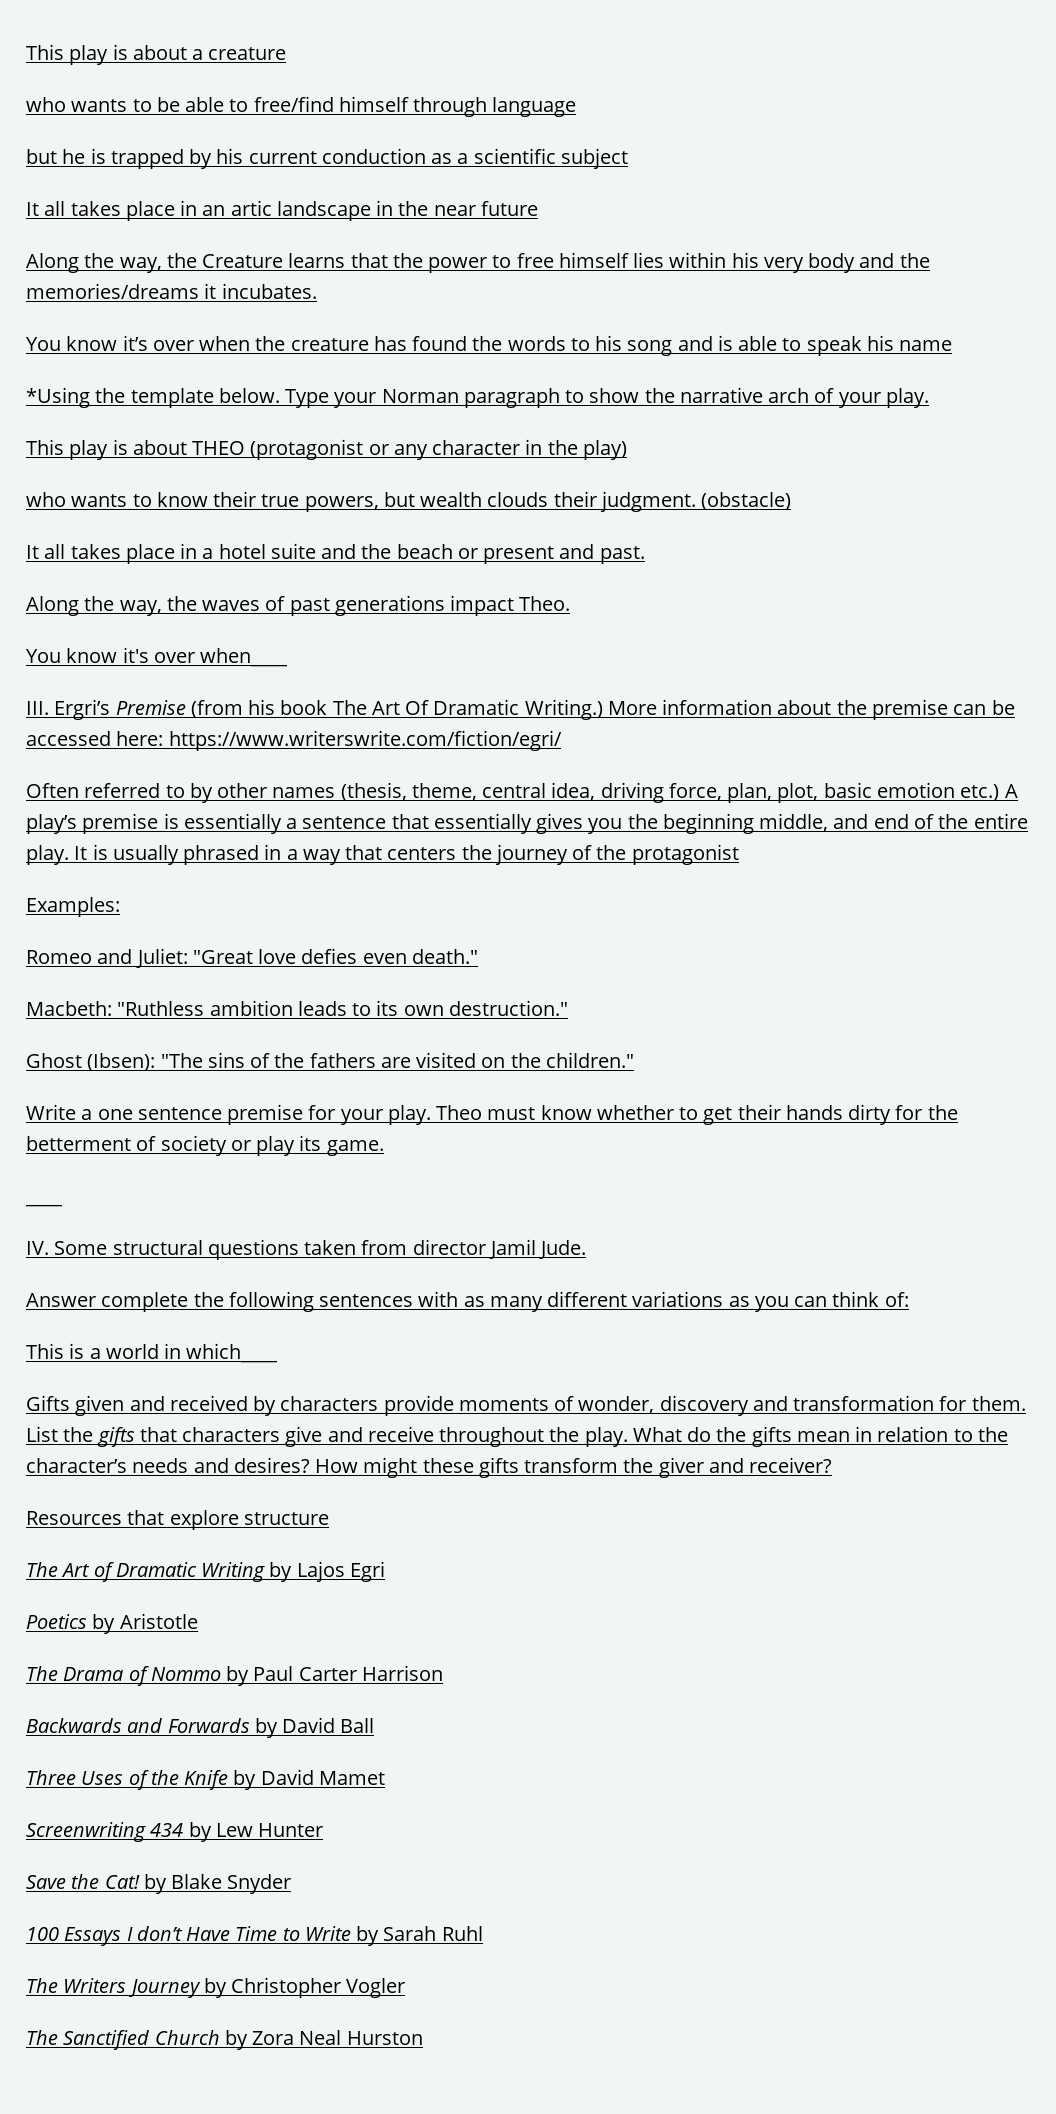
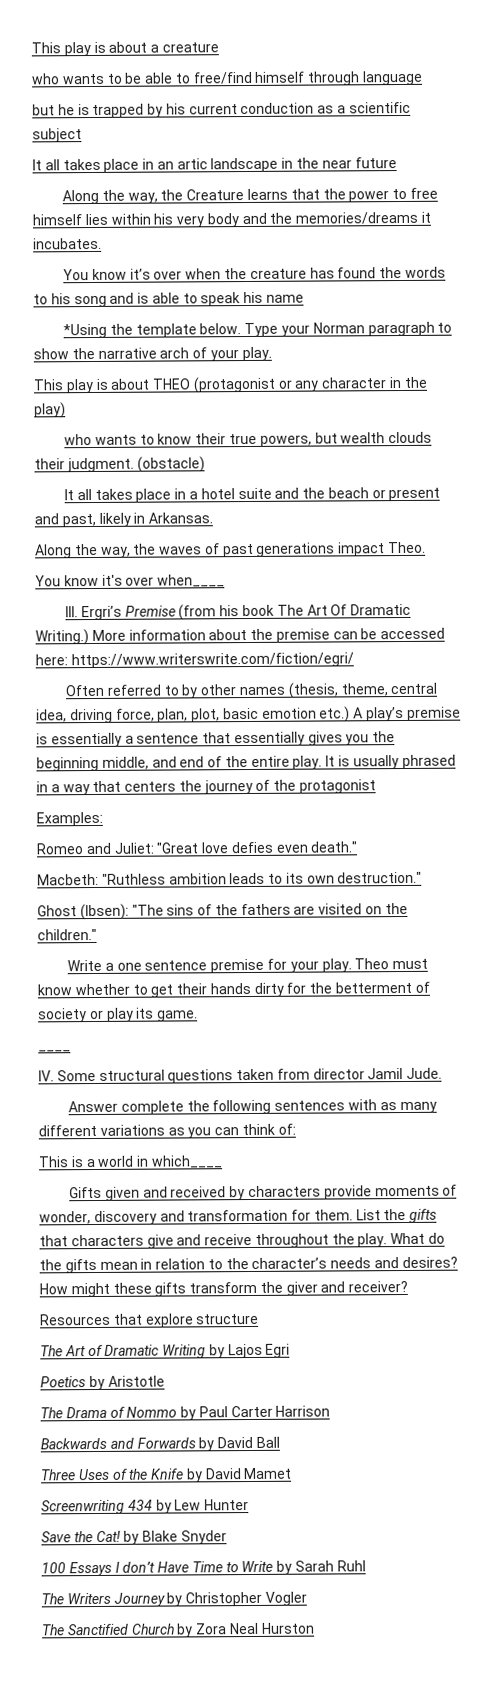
- It all takes place in a hotel suite and the beach or present and past.
+ It all takes place in a hotel suite and the beach or present and past, likely in Arkansas.

